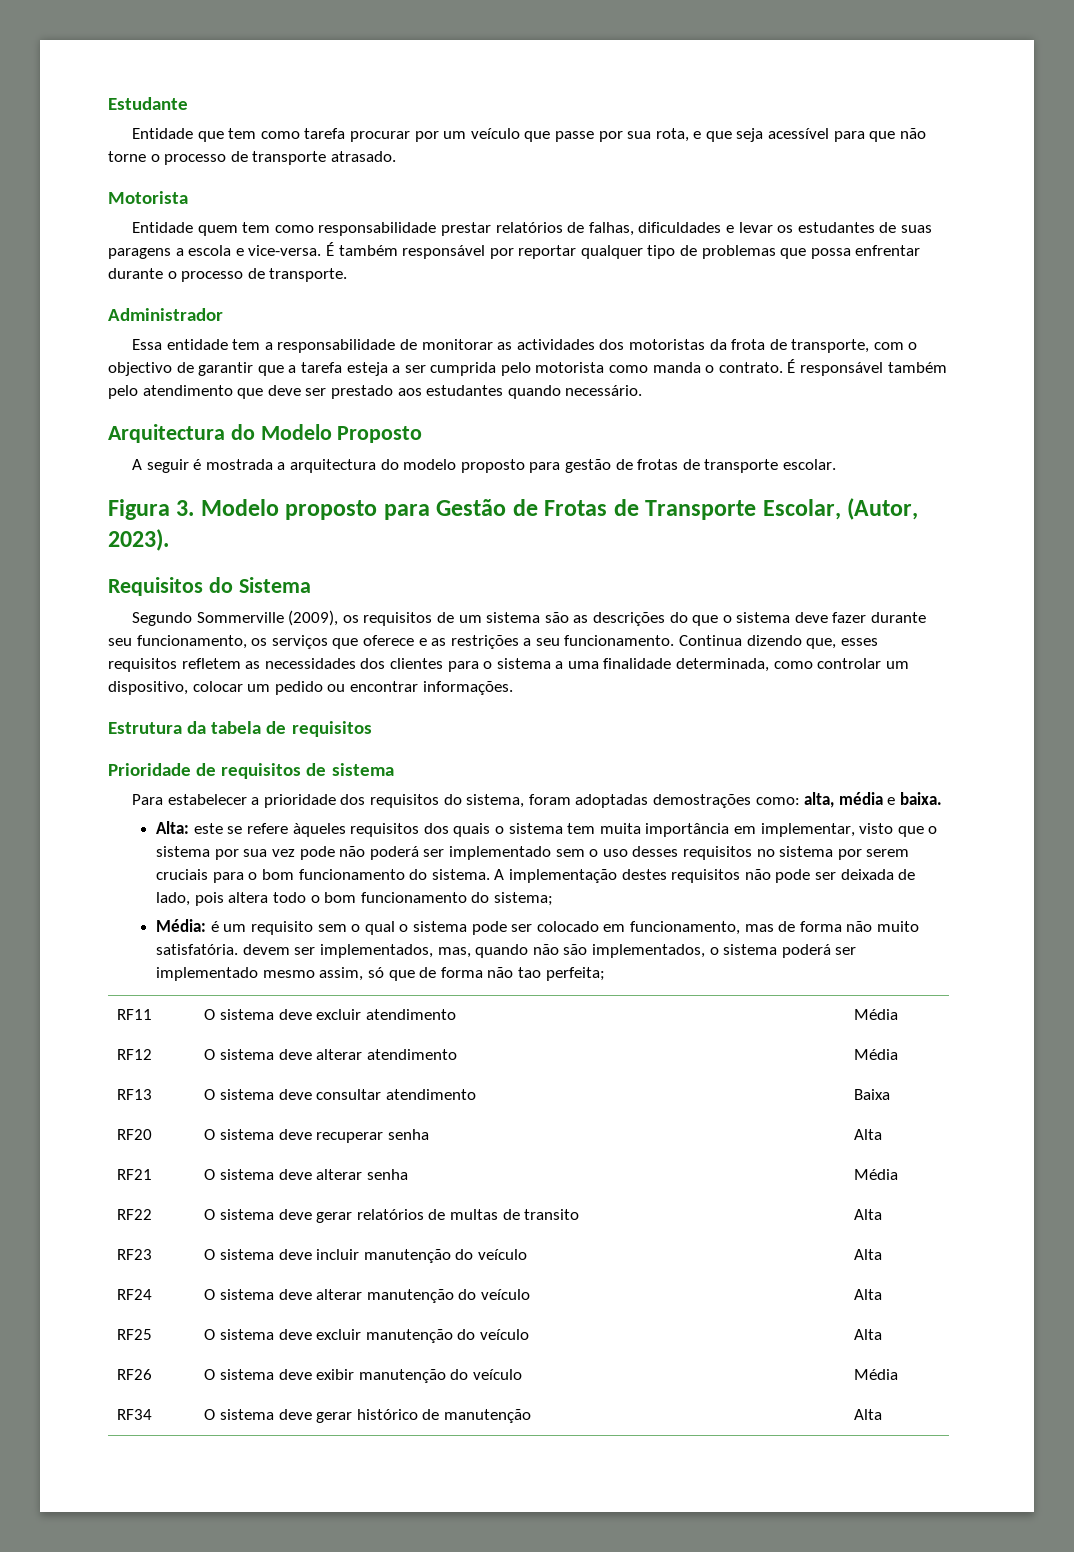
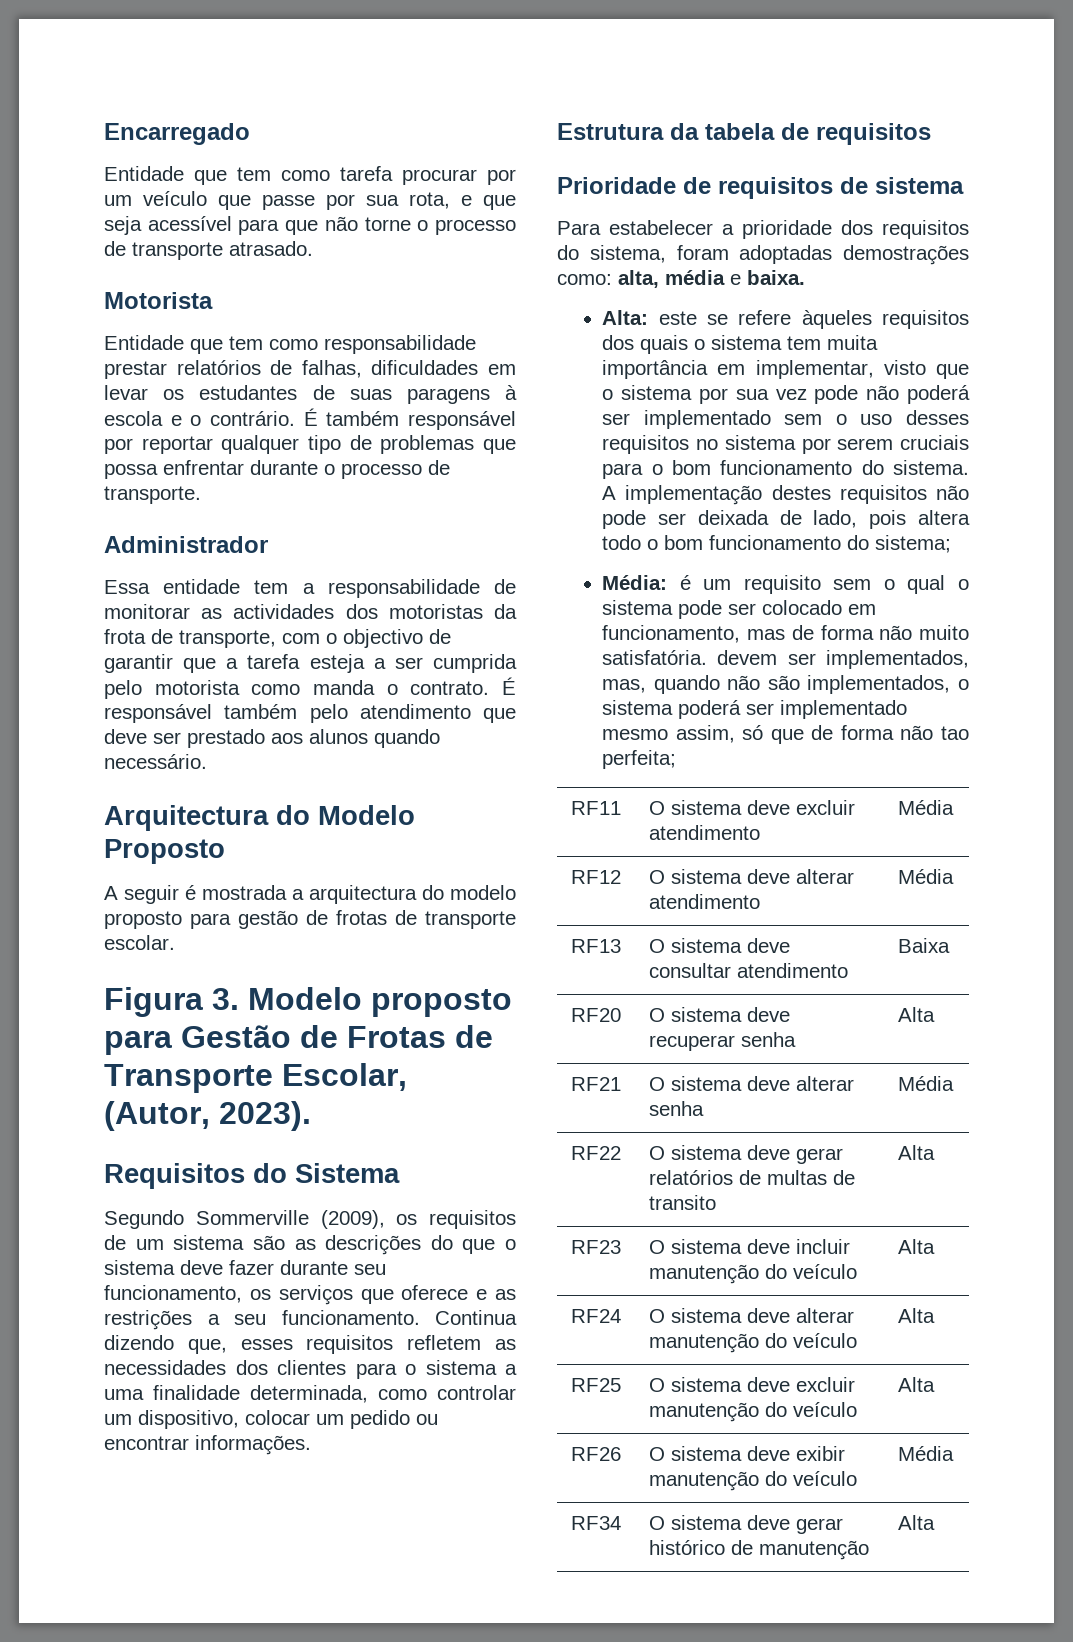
- Estudante
+ Encarregado
- Entidade quem tem como responsabilidade prestar relatórios de falhas, dificuldades e levar os estudantes de suas paragens a escola e vice-versa.
+ Entidade que tem como responsabilidade prestar relatórios de falhas, dificuldades em levar os estudantes de suas paragens à escola e o contrário.
- É responsável também pelo atendimento que deve ser prestado aos estudantes quando necessário.
+ É responsável também pelo atendimento que deve ser prestado aos alunos quando necessário.

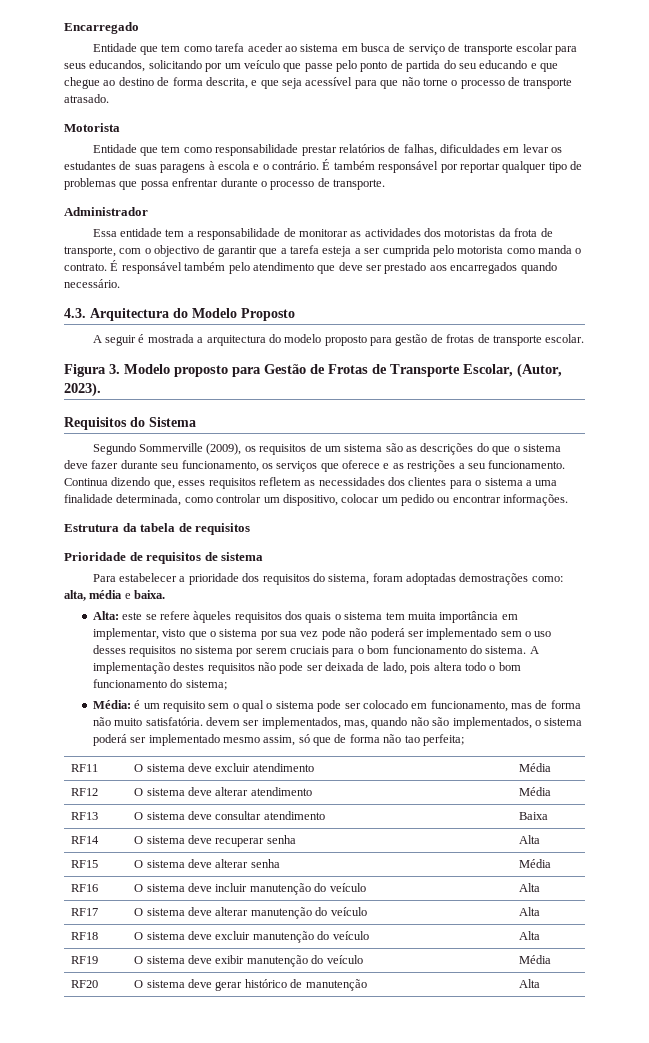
- Entidade que tem como tarefa procurar por um veículo que passe por sua rota, e que seja acessível para que não torne o processo de transporte atrasado.
+ Entidade que tem como tarefa aceder ao sistema em busca de serviço de transporte escolar para seus educandos, solicitando por um veículo que passe pelo ponto de partida do seu educando e que chegue ao destino de forma descrita, e que seja acessível para que não torne o processo de transporte atrasado.
- É responsável também pelo atendimento que deve ser prestado aos alunos quando necessário.
+ É responsável também pelo atendimento que deve ser prestado aos encarregados quando necessário.
- Arquitectura do Modelo Proposto
+ 4.3. Arquitectura do Modelo Proposto
- RF20 | O sistema deve recuperar senha | Alta
+ RF14 | O sistema deve recuperar senha | Alta
- RF21 | O sistema deve alterar senha | Média
+ RF15 | O sistema deve alterar senha | Média
- RF22 | O sistema deve gerar relatórios de multas de transito | Alta
- RF23 | O sistema deve incluir manutenção do veículo | Alta
+ RF16 | O sistema deve incluir manutenção do veículo | Alta
- RF24 | O sistema deve alterar manutenção do veículo | Alta
+ RF17 | O sistema deve alterar manutenção do veículo | Alta
- RF25 | O sistema deve excluir manutenção do veículo | Alta
+ RF18 | O sistema deve excluir manutenção do veículo | Alta
- RF26 | O sistema deve exibir manutenção do veículo | Média
+ RF19 | O sistema deve exibir manutenção do veículo | Média
- RF34 | O sistema deve gerar histórico de manutenção | Alta
+ RF20 | O sistema deve gerar histórico de manutenção | Alta

